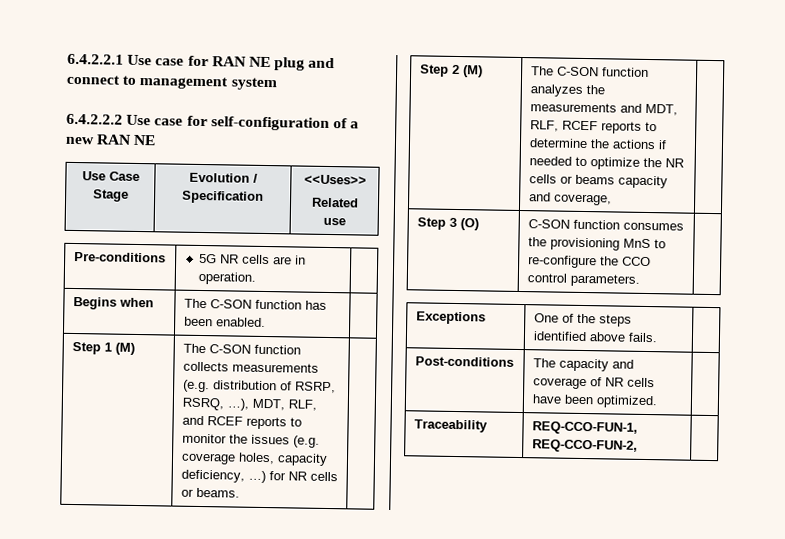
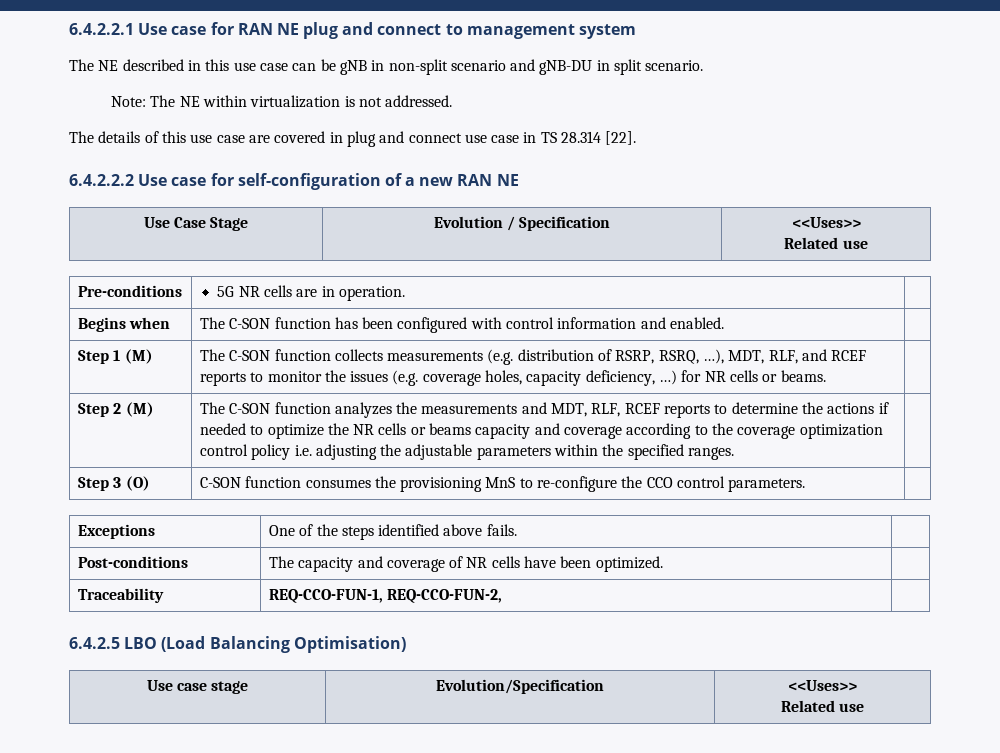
+ The NE described in this use case can be gNB in non-split scenario and gNB-DU in split scenario.
+ Note: The NE within virtualization is not addressed.
+ The details of this use case are covered in plug and connect use case in TS 28.314 [22].
- Begins when | The C-SON function has been enabled. |
+ Begins when | The C-SON function has been configured with control information and enabled. |
- The C-SON function analyzes the measurements and MDT, RLF, RCEF reports to determine the actions if needed to optimize the NR cells or beams capacity and coverage,
+ The C-SON function analyzes the measurements and MDT, RLF, RCEF reports to determine the actions if needed to optimize the NR cells or beams capacity and coverage according to the coverage optimization control policy i.e. adjusting the adjustable parameters within the specified ranges.
+ 6.4.2.5 LBO (Load Balancing Optimisation)
+ Use case stage | Evolution/Specification | <<Uses>>
+ Related use

